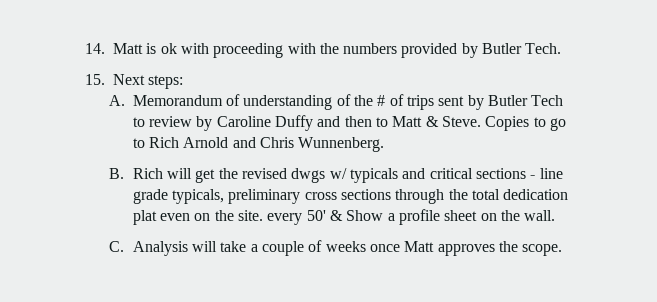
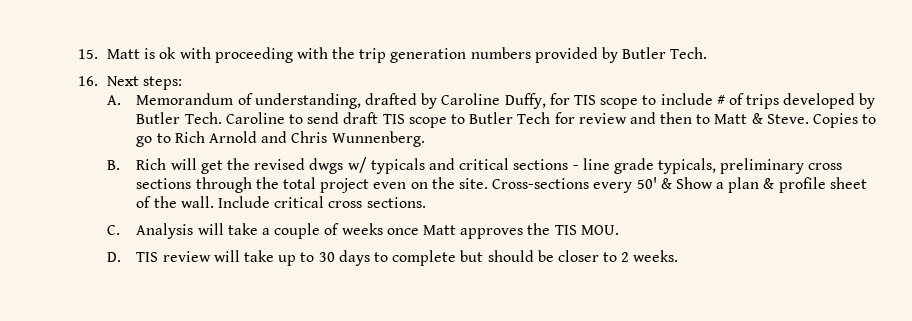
- 14. Matt is ok with proceeding with the numbers provided by Butler Tech.
+ 15. Matt is ok with proceeding with the trip generation numbers provided by Butler Tech.
- 15. Next steps:
+ 16. Next steps:
- A. Memorandum of understanding of the # of trips sent by Butler Tech to review by Caroline Duffy and then to Matt & Steve.
+ A. Memorandum of understanding, drafted by Caroline Duffy, for TIS scope to include # of trips developed by Butler Tech. Caroline to send draft TIS scope to Butler Tech for review and then to Matt & Steve.
- B. Rich will get the revised dwgs w/ typicals and critical sections - line grade typicals, preliminary cross sections through the total dedication plat even on the site. every 50' & Show a profile sheet on the wall.
+ B. Rich will get the revised dwgs w/ typicals and critical sections - line grade typicals, preliminary cross sections through the total project even on the site. Cross-sections every 50' & Show a plan & profile sheet of the wall. Include critical cross sections.
- C. Analysis will take a couple of weeks once Matt approves the scope.
+ C. Analysis will take a couple of weeks once Matt approves the TIS MOU.
+ D. TIS review will take up to 30 days to complete but should be closer to 2 weeks.

